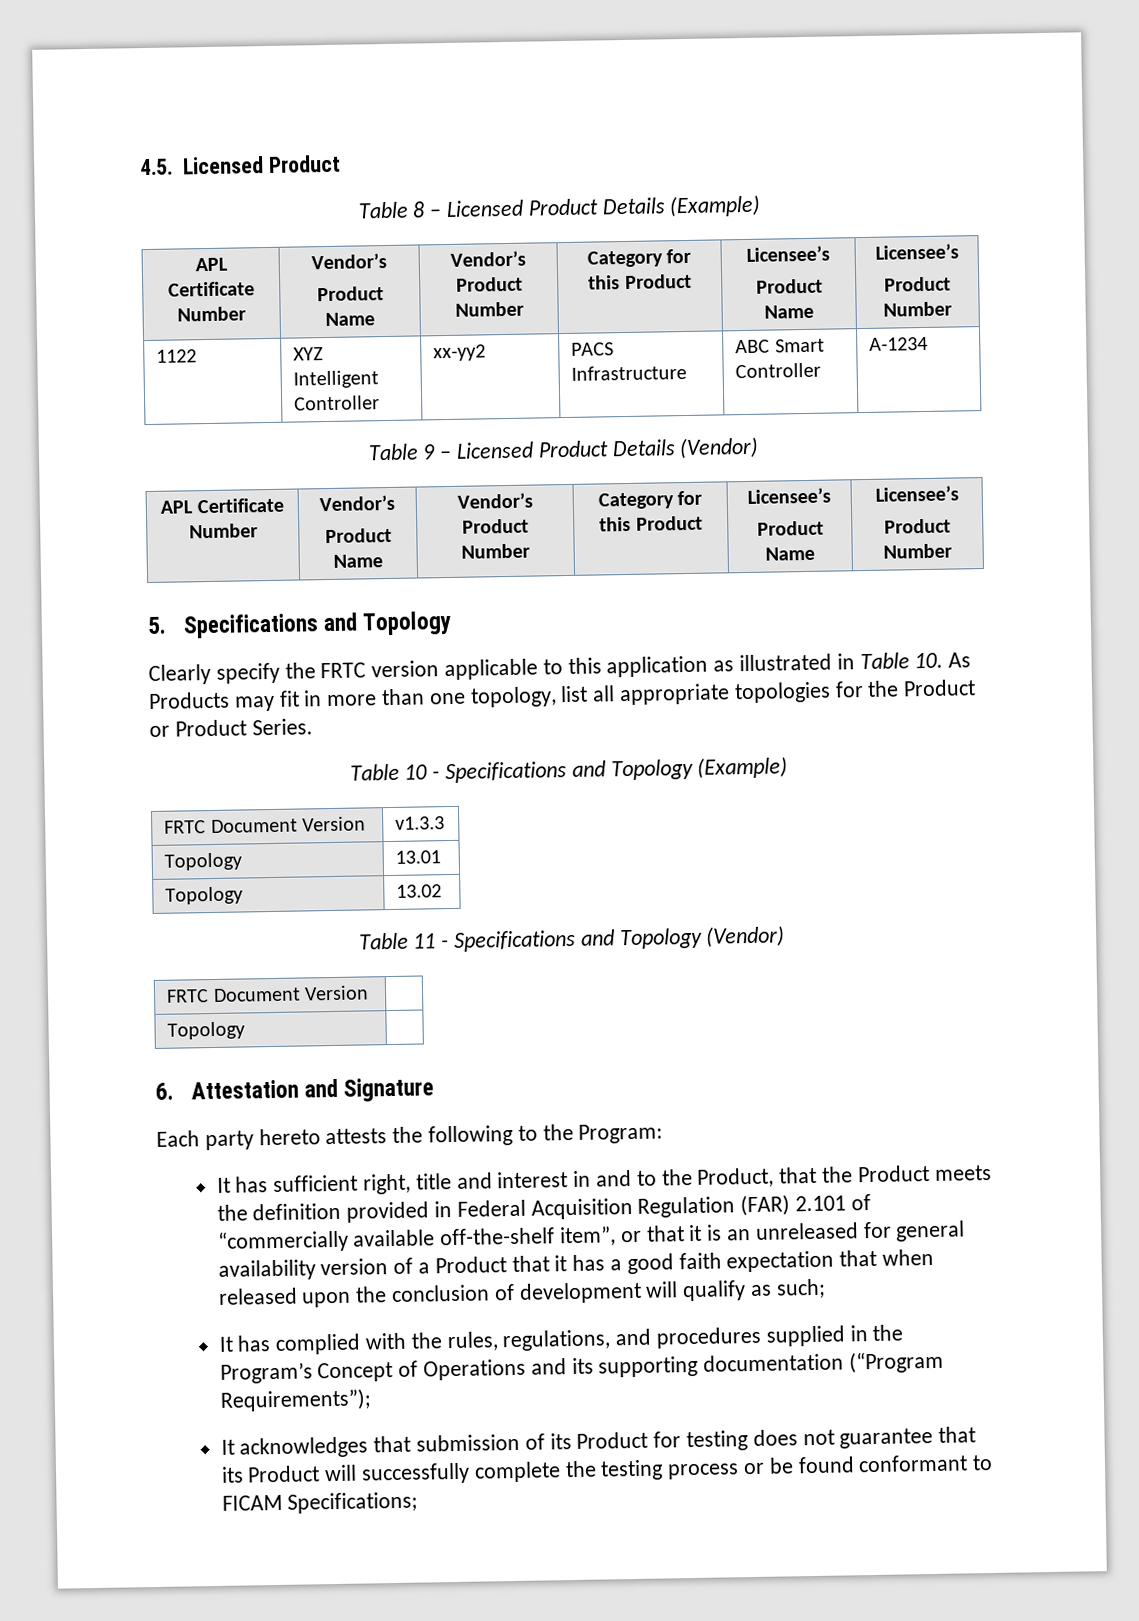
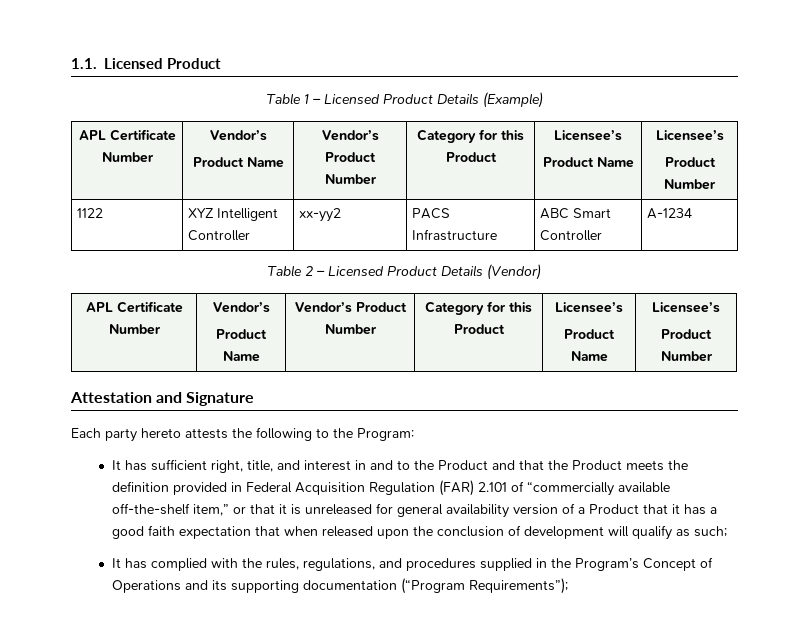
- 4.5. Licensed Product
+ 1.1. Licensed Product
- Table 8 – Licensed Product Details (Example)
+ Table 1 – Licensed Product Details (Example)
- Table 9 – Licensed Product Details (Vendor)
+ Table 2 – Licensed Product Details (Vendor)
- 5. Specifications and Topology
- Clearly specify the FRTC version applicable to this application as illustrated in Table 10. As Products may fit in more than one topology, list all appropriate topologies for the Product or Product Series.
- Table 10 - Specifications and Topology (Example)
- FRTC Document Version | v1.3.3
- Topology | 13.01
- Topology | 13.02
- Table 11 - Specifications and Topology (Vendor)
- FRTC Document Version |
- Topology |
- 6. Attestation and Signature
+ Attestation and Signature
- It has sufficient right, title and interest in and to the Product, that the Product meets the definition provided in Federal Acquisition Regulation (FAR) 2.101 of “commercially available off-the-shelf item”, or that it is an unreleased for general availability version of a Product that it has a good faith expectation that when released upon the conclusion of development will qualify as such;
+ It has sufficient right, title, and interest in and to the Product and that the Product meets the definition provided in Federal Acquisition Regulation (FAR) 2.101 of “commercially available off-the-shelf item,” or that it is unreleased for general availability version of a Product that it has a good faith expectation that when released upon the conclusion of development will qualify as such;
- It acknowledges that submission of its Product for testing does not guarantee that its Product will successfully complete the testing process or be found conformant to FICAM Specifications;

